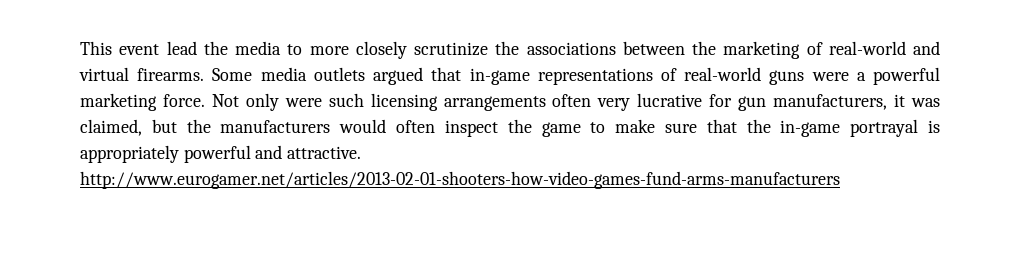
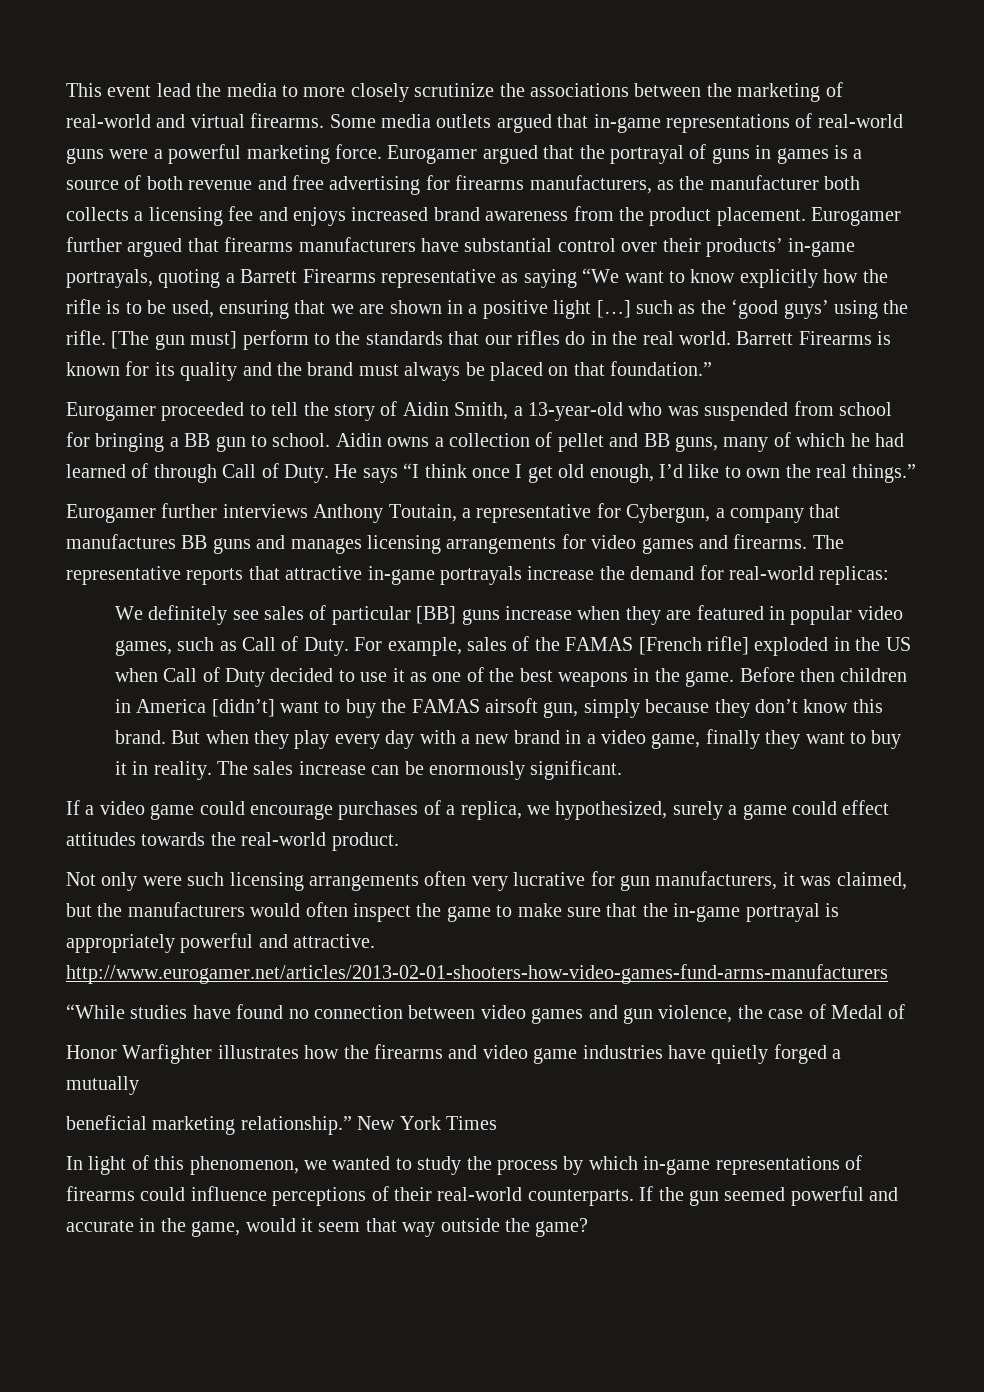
- Some media outlets argued that in-game representations of real-world guns were a powerful marketing force. Not only were such licensing arrangements often very lucrative for gun manufacturers, it was claimed, but the manufacturers would often inspect the game to make sure that the in-game portrayal is appropriately powerful and attractive. http://www.eurogamer.net/articles/2013-02-01-shooters-how-video-games-fund-arms-manufacturers
+ Some media outlets argued that in-game representations of real-world guns were a powerful marketing force. Eurogamer argued that the portrayal of guns in games is a source of both revenue and free advertising for firearms manufacturers, as the manufacturer both collects a licensing fee and enjoys increased brand awareness from the product placement. Eurogamer further argued that firearms manufacturers have substantial control over their products’ in-game portrayals, quoting a Barrett Firearms representative as saying “We want to know explicitly how the rifle is to be used, ensuring that we are shown in a positive light […] such as the ‘good guys’ using the rifle. [The gun must] perform to the standards that our rifles do in the real world. Barrett Firearms is known for its quality and the brand must always be placed on that foundation.”
+ Eurogamer proceeded to tell the story of Aidin Smith, a 13-year-old who was suspended from school for bringing a BB gun to school. Aidin owns a collection of pellet and BB guns, many of which he had learned of through Call of Duty. He says “I think once I get old enough, I’d like to own the real things.”
+ Eurogamer further interviews Anthony Toutain, a representative for Cybergun, a company that manufactures BB guns and manages licensing arrangements for video games and firearms. The representative reports that attractive in-game portrayals increase the demand for real-world replicas:
+ We definitely see sales of particular [BB] guns increase when they are featured in popular video games, such as Call of Duty. For example, sales of the FAMAS [French rifle] exploded in the US when Call of Duty decided to use it as one of the best weapons in the game. Before then children in America [didn’t] want to buy the FAMAS airsoft gun, simply because they don’t know this brand. But when they play every day with a new brand in a video game, finally they want to buy it in reality. The sales increase can be enormously significant.
+ If a video game could encourage purchases of a replica, we hypothesized, surely a game could effect attitudes towards the real-world product.
+ Not only were such licensing arrangements often very lucrative for gun manufacturers, it was claimed, but the manufacturers would often inspect the game to make sure that the in-game portrayal is appropriately powerful and attractive. http://www.eurogamer.net/articles/2013-02-01-shooters-how-video-games-fund-arms-manufacturers
+ “While studies have found no connection between video games and gun violence, the case of Medal of
+ Honor Warfighter illustrates how the firearms and video game industries have quietly forged a mutually
+ beneficial marketing relationship.” New York Times
+ In light of this phenomenon, we wanted to study the process by which in-game representations of firearms could influence perceptions of their real-world counterparts. If the gun seemed powerful and accurate in the game, would it seem that way outside the game?

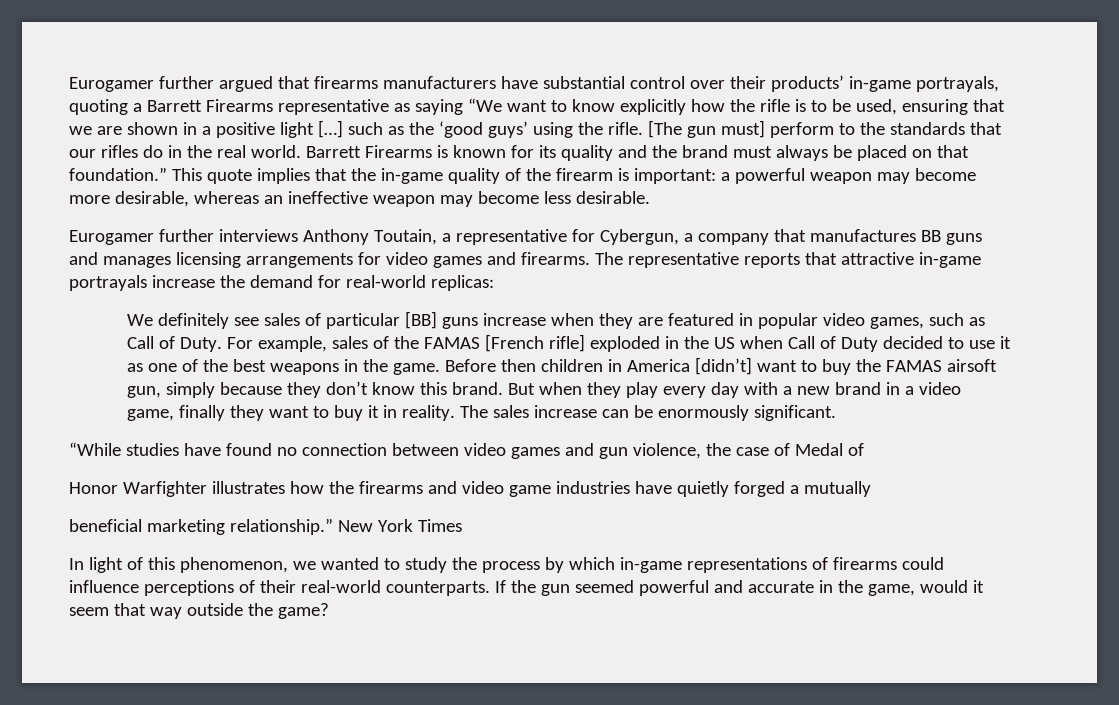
- This event lead the media to more closely scrutinize the associations between the marketing of real-world and virtual firearms. Some media outlets argued that in-game representations of real-world guns were a powerful marketing force. Eurogamer argued that the portrayal of guns in games is a source of both revenue and free advertising for firearms manufacturers, as the manufacturer both collects a licensing fee and enjoys increased brand awareness from the product placement.
- Barrett Firearms is known for its quality and the brand must always be placed on that foundation.”
- Eurogamer proceeded to tell the story of Aidin Smith, a 13-year-old who was suspended from school for bringing a BB gun to school. Aidin owns a collection of pellet and BB guns, many of which he had learned of through Call of Duty. He says “I think once I get old enough, I’d like to own the real things.”
+ Barrett Firearms is known for its quality and the brand must always be placed on that foundation.” This quote implies that the in-game quality of the firearm is important: a powerful weapon may become more desirable, whereas an ineffective weapon may become less desirable.
- If a video game could encourage purchases of a replica, we hypothesized, surely a game could effect attitudes towards the real-world product.
- Not only were such licensing arrangements often very lucrative for gun manufacturers, it was claimed, but the manufacturers would often inspect the game to make sure that the in-game portrayal is appropriately powerful and attractive. http://www.eurogamer.net/articles/2013-02-01-shooters-how-video-games-fund-arms-manufacturers

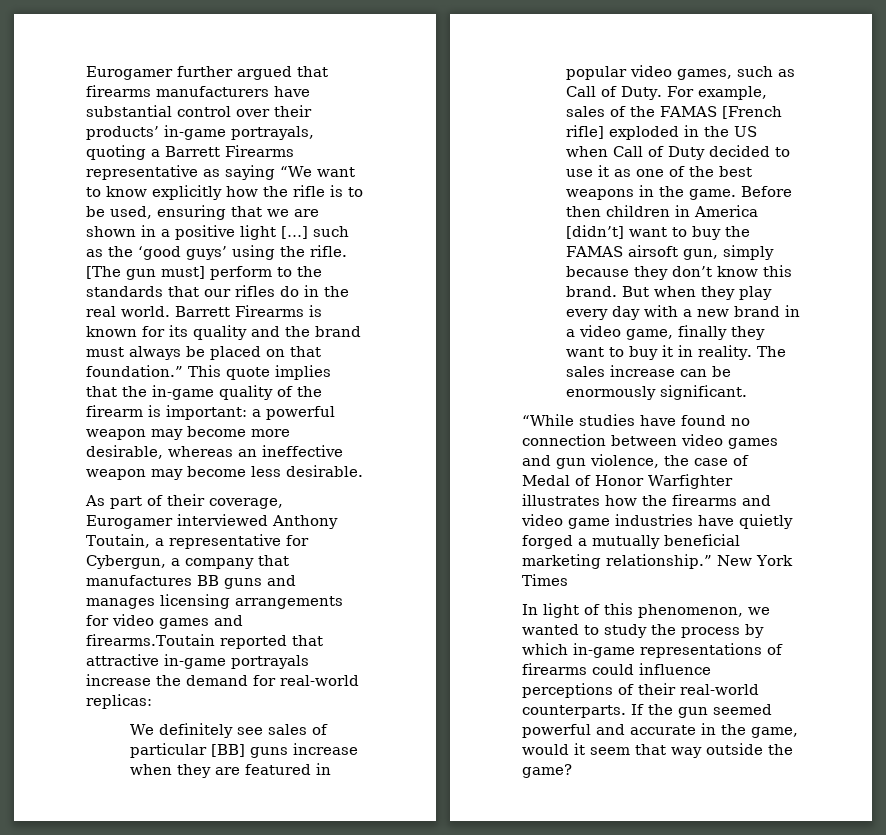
- Eurogamer further interviews Anthony Toutain, a representative for Cybergun, a company that manufactures BB guns and manages licensing arrangements for video games and firearms. The representative reports that attractive in-game portrayals increase the demand for real-world replicas:
+ As part of their coverage, Eurogamer interviewed Anthony Toutain, a representative for Cybergun, a company that manufactures BB guns and manages licensing arrangements for video games and firearms.Toutain reported that attractive in-game portrayals increase the demand for real-world replicas:
- “While studies have found no connection between video games and gun violence, the case of Medal of
- Honor Warfighter illustrates how the firearms and video game industries have quietly forged a mutually
- beneficial marketing relationship.”
+ “While studies have found no connection between video games and gun violence, the case of Medal of Honor Warfighter illustrates how the firearms and video game industries have quietly forged a mutually beneficial marketing relationship.”

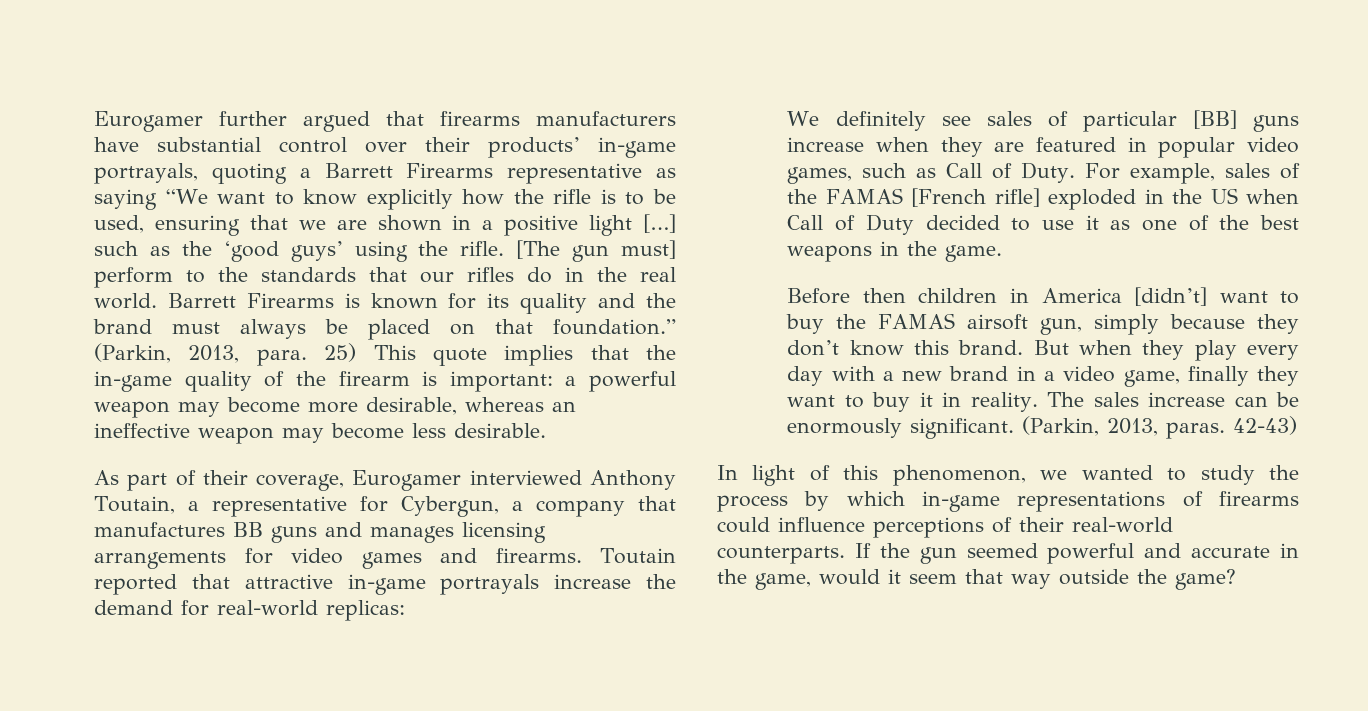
- This quote implies that the in-game quality of the firearm is important: a powerful weapon may become more desirable, whereas an ineffective weapon may become less desirable.
+ (Parkin, 2013, para. 25) This quote implies that the in-game quality of the firearm is important: a powerful weapon may become more desirable, whereas an ineffective weapon may become less desirable.
- As part of their coverage, Eurogamer interviewed Anthony Toutain, a representative for Cybergun, a company that manufactures BB guns and manages licensing arrangements for video games and firearms.Toutain reported that attractive in-game portrayals increase the demand for real-world replicas:
+ As part of their coverage, Eurogamer interviewed Anthony Toutain, a representative for Cybergun, a company that manufactures BB guns and manages licensing arrangements for video games and firearms. Toutain reported that attractive in-game portrayals increase the demand for real-world replicas:
- For example, sales of the FAMAS [French rifle] exploded in the US when Call of Duty decided to use it as one of the best weapons in the game. Before then children in America [didn’t] want to buy the FAMAS airsoft gun, simply because they don’t know this brand.
+ For example, sales of the FAMAS [French rifle] exploded in the US when Call of Duty decided to use it as one of the best weapons in the game.
+ Before then children in America [didn’t] want to buy the FAMAS airsoft gun, simply because they don’t know this brand.
- The sales increase can be enormously significant.
- “While studies have found no connection between video games and gun violence, the case of Medal of Honor Warfighter illustrates how the firearms and video game industries have quietly forged a mutually beneficial marketing relationship.” New York Times
+ The sales increase can be enormously significant. (Parkin, 2013, paras. 42-43)

